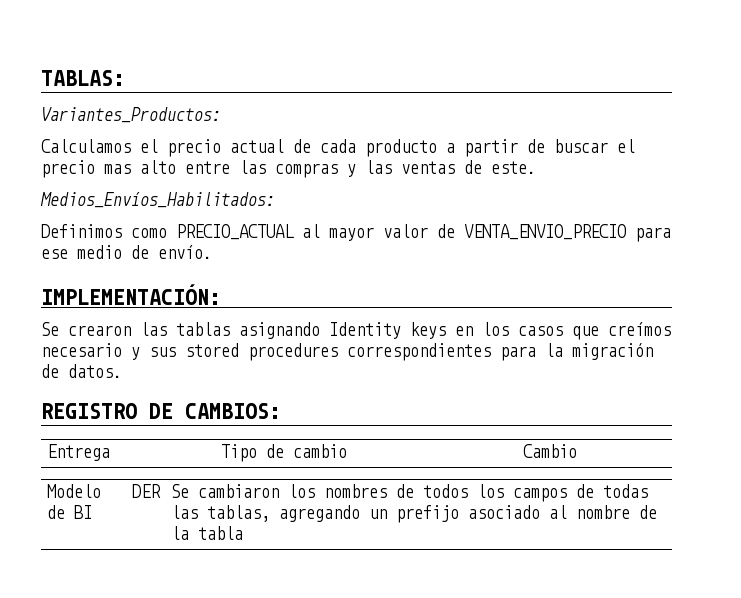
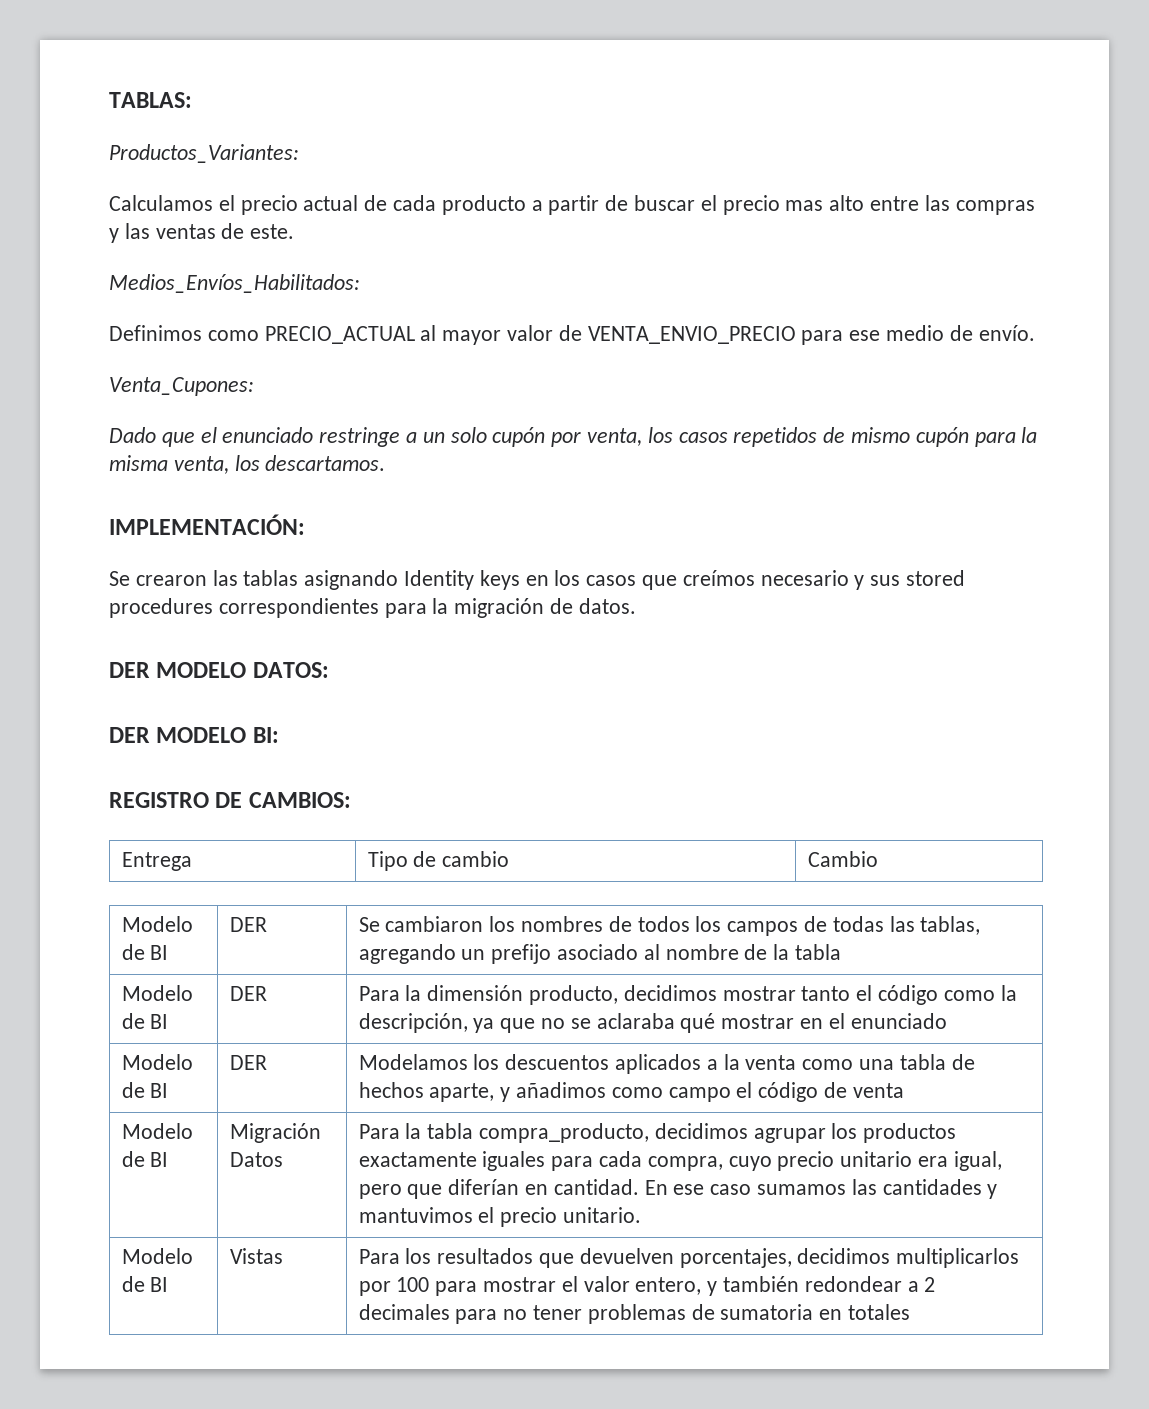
- Variantes_Productos:
+ Productos_Variantes:
+ Venta_Cupones:
+ Dado que el enunciado restringe a un solo cupón por venta, los casos repetidos de mismo cupón para la misma venta, los descartamos.
+ DER MODELO DATOS:
+ DER MODELO BI:
+ Modelo de BI | DER | Para la dimensión producto, decidimos mostrar tanto el código como la descripción, ya que no se aclaraba qué mostrar en el enunciado
+ Modelo de BI | DER | Modelamos los descuentos aplicados a la venta como una tabla de hechos aparte, y añadimos como campo el código de venta
+ Modelo de BI | Migración Datos | Para la tabla compra_producto, decidimos agrupar los productos exactamente iguales para cada compra, cuyo precio unitario era igual, pero que diferían en cantidad. En ese caso sumamos las cantidades y mantuvimos el precio unitario.
+ Modelo de BI | Vistas | Para los resultados que devuelven porcentajes, decidimos multiplicarlos por 100 para mostrar el valor entero, y también redondear a 2 decimales para no tener problemas de sumatoria en totales

